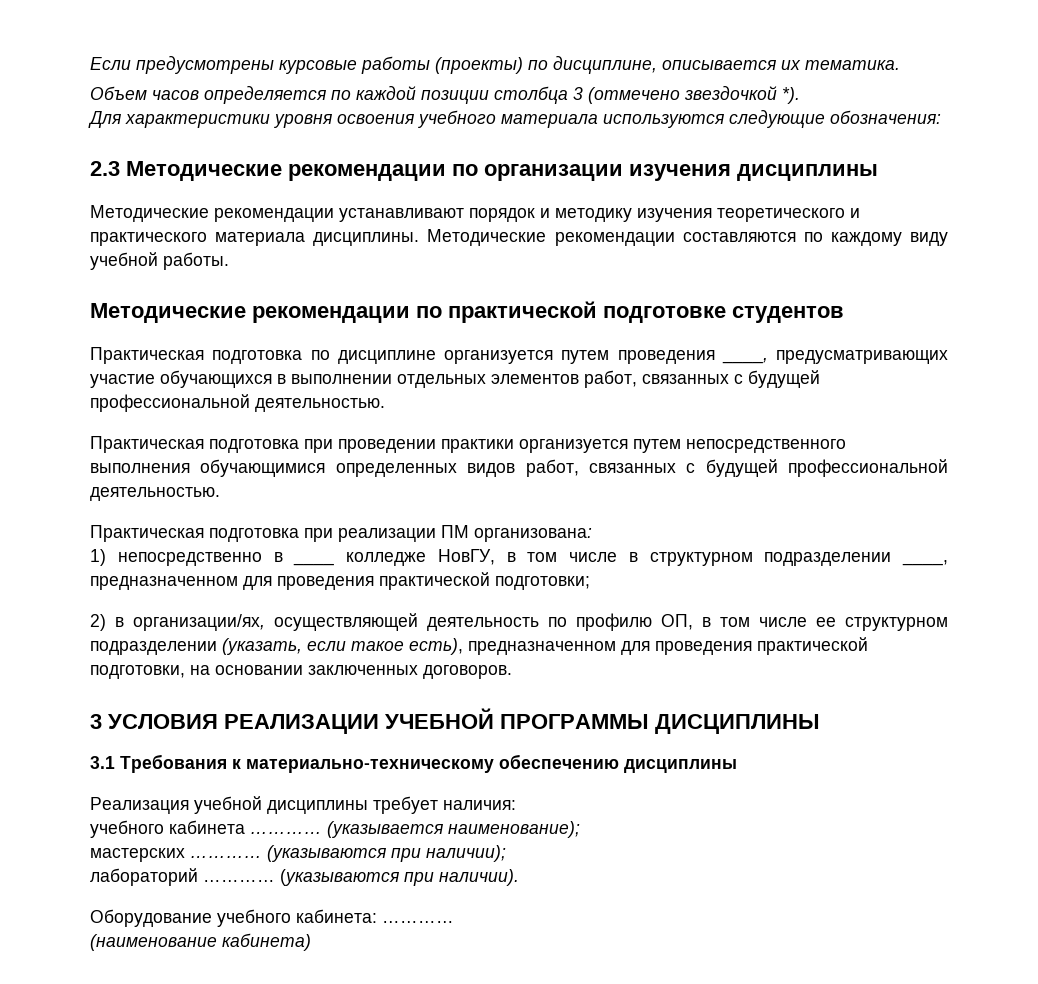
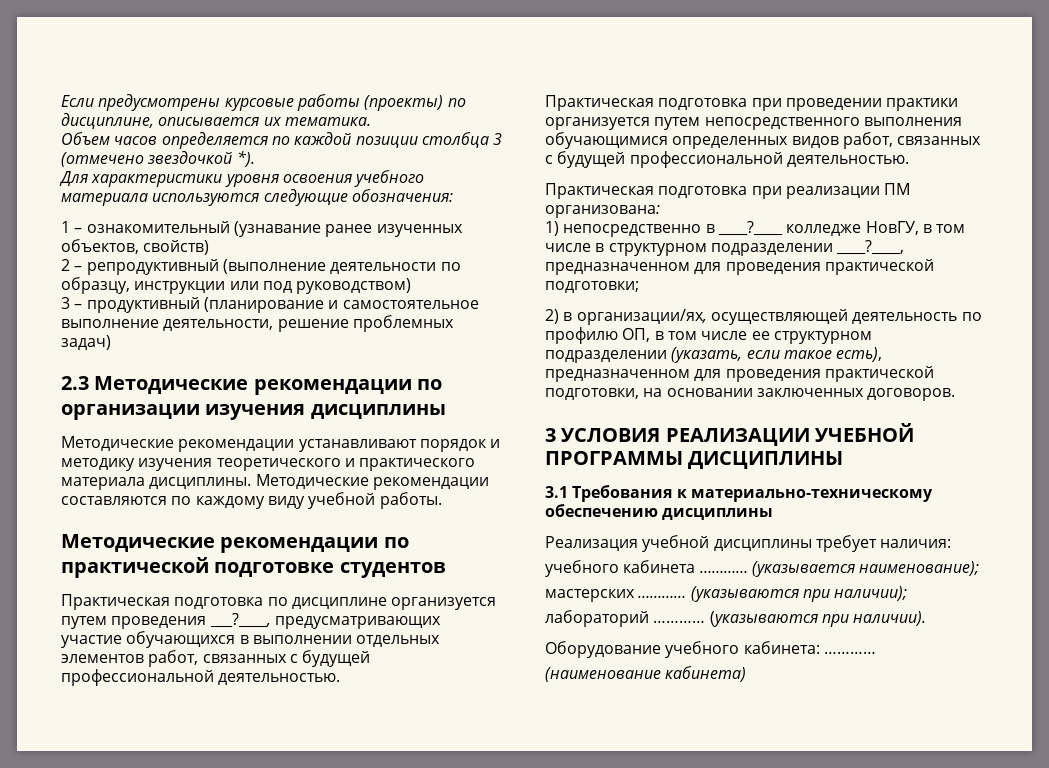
+ 1 – ознакомительный (узнавание ранее изученных объектов, свойств)
+ 2 – репродуктивный (выполнение деятельности по образцу, инструкции или под руководством)
+ 3 – продуктивный (планирование и самостоятельное выполнение деятельности, решение проблемных задач)
- Практическая подготовка по дисциплине организуется путем проведения ____, предусматривающих участие обучающихся в выполнении отдельных элементов работ, связанных с будущей профессиональной деятельностью.
+ Практическая подготовка по дисциплине организуется путем проведения ___?____, предусматривающих участие обучающихся в выполнении отдельных элементов работ, связанных с будущей профессиональной деятельностью.
- 1) непосредственно в ____ колледже НовГУ, в том числе в структурном подразделении ____, предназначенном для проведения практической подготовки;
+ 1) непосредственно в ____?____ колледже НовГУ, в том числе в структурном подразделении ____?____, предназначенном для проведения практической подготовки;

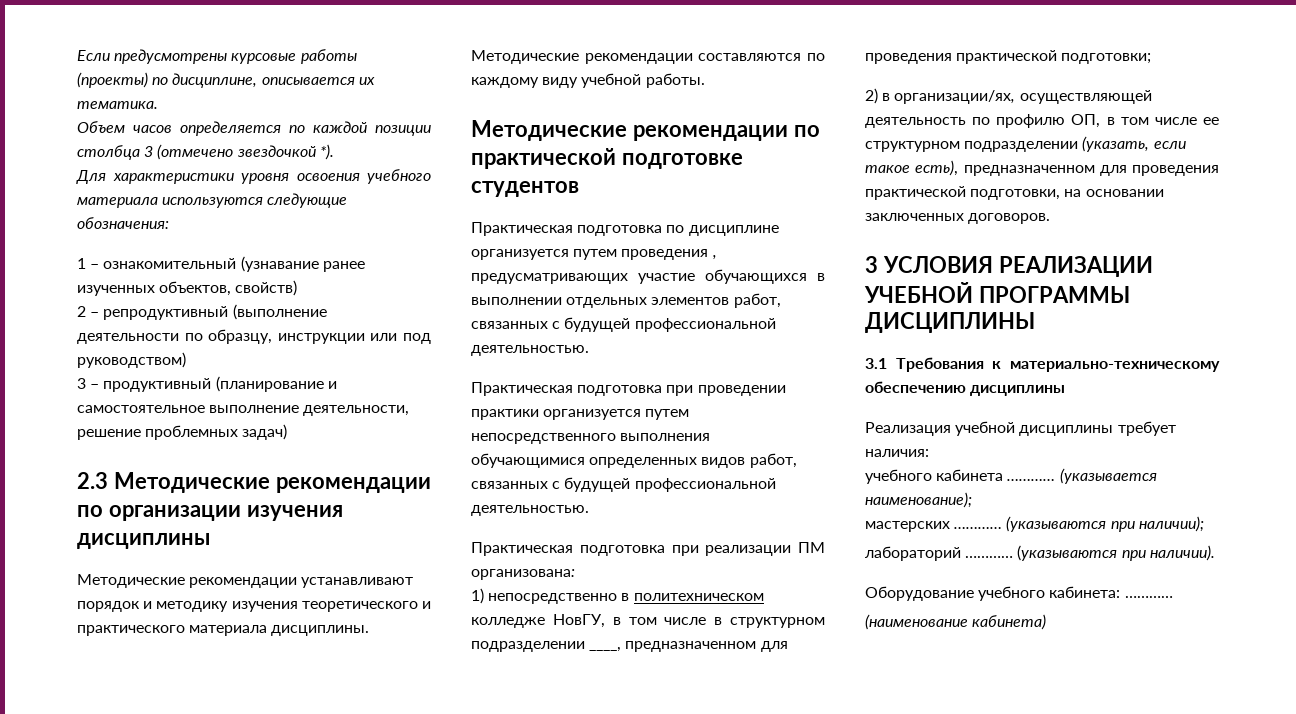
- Практическая подготовка по дисциплине организуется путем проведения ___?____, предусматривающих участие обучающихся в выполнении отдельных элементов работ, связанных с будущей профессиональной деятельностью.
+ Практическая подготовка по дисциплине организуется путем проведения , предусматривающих участие обучающихся в выполнении отдельных элементов работ, связанных с будущей профессиональной деятельностью.
- 1) непосредственно в ____?____ колледже НовГУ, в том числе в структурном подразделении ____?____, предназначенном для проведения практической подготовки;
+ 1) непосредственно в политехническом колледже НовГУ, в том числе в структурном подразделении ____, предназначенном для проведения практической подготовки;

